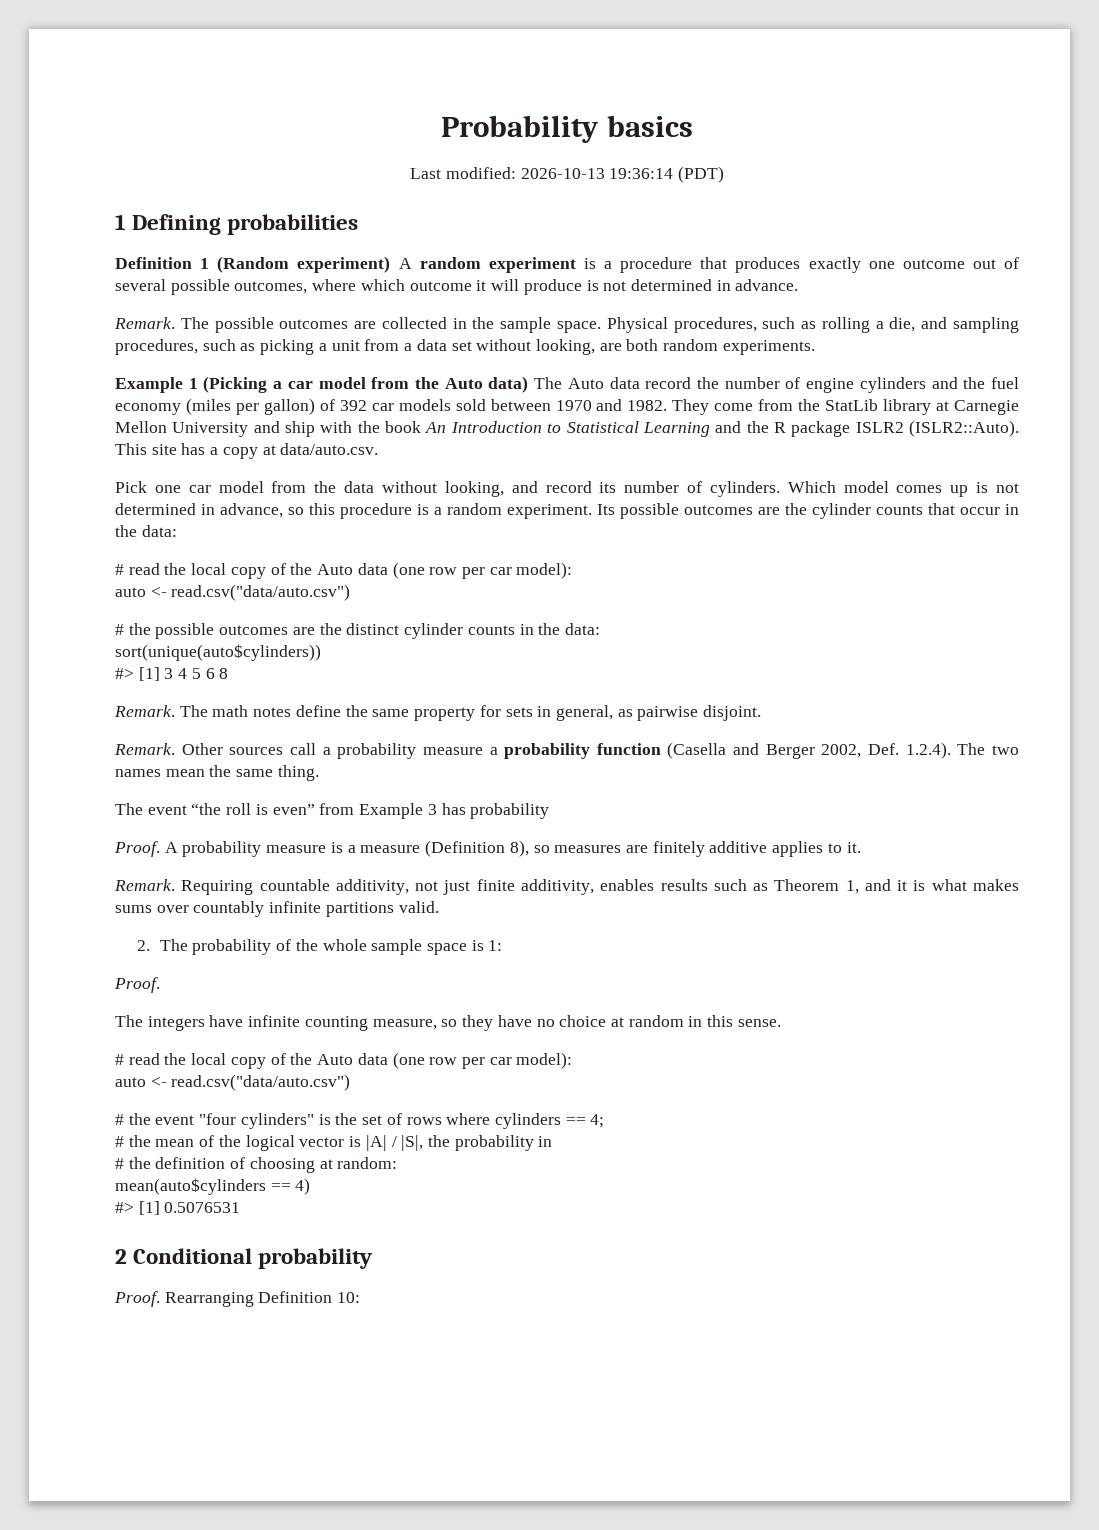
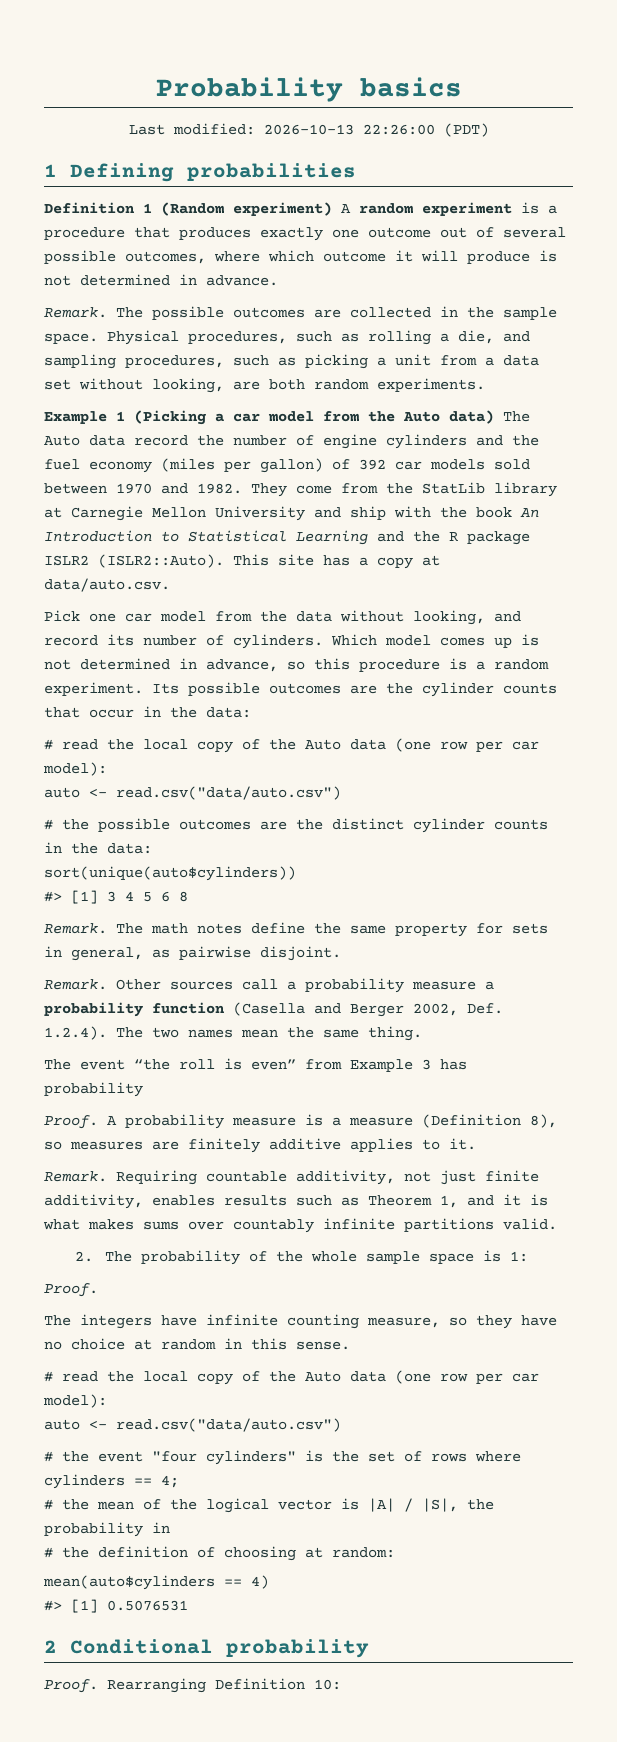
- Last modified: 2026-10-13 19:36:14 (PDT)
+ Last modified: 2026-10-13 22:26:00 (PDT)

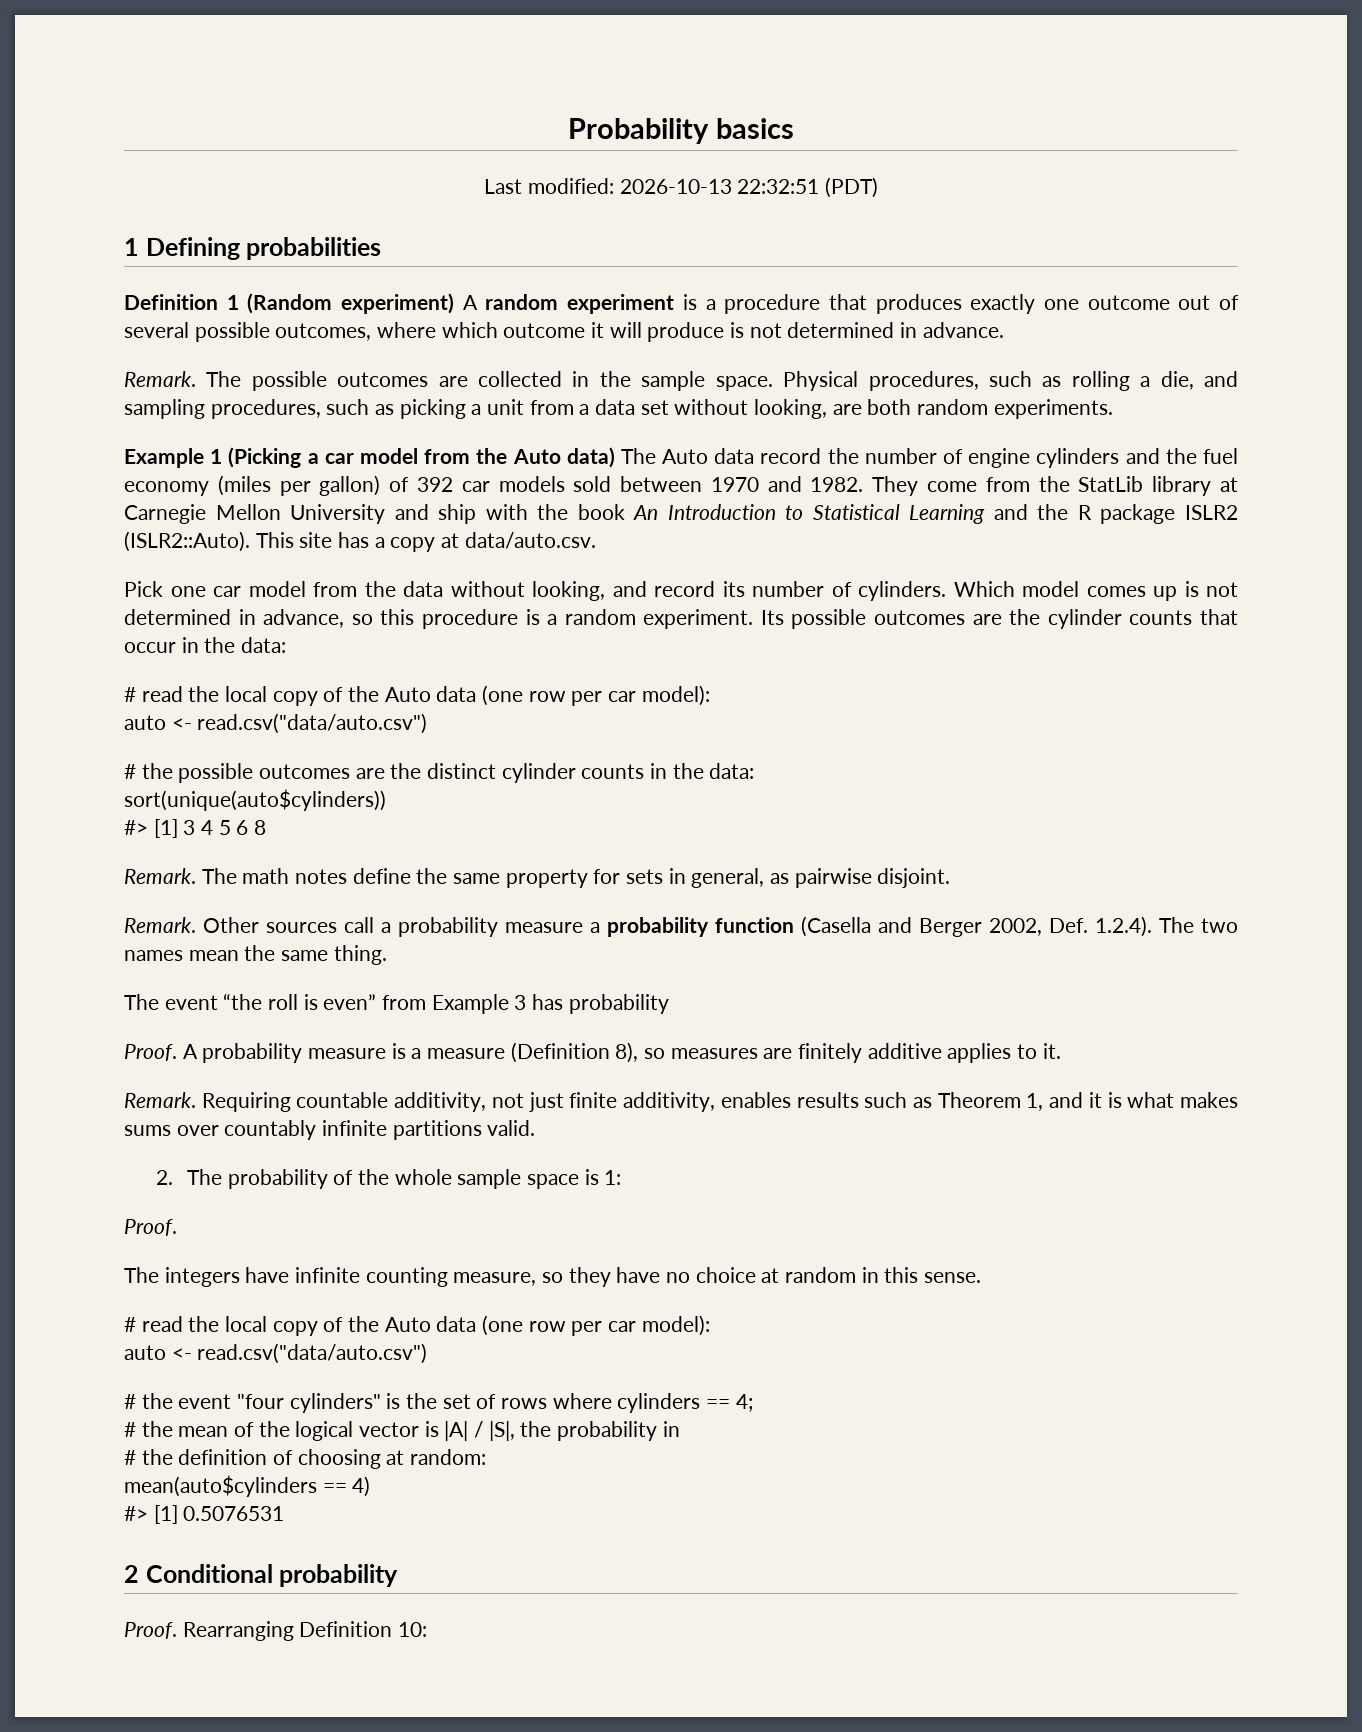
- Last modified: 2026-10-13 22:26:00 (PDT)
+ Last modified: 2026-10-13 22:32:51 (PDT)

